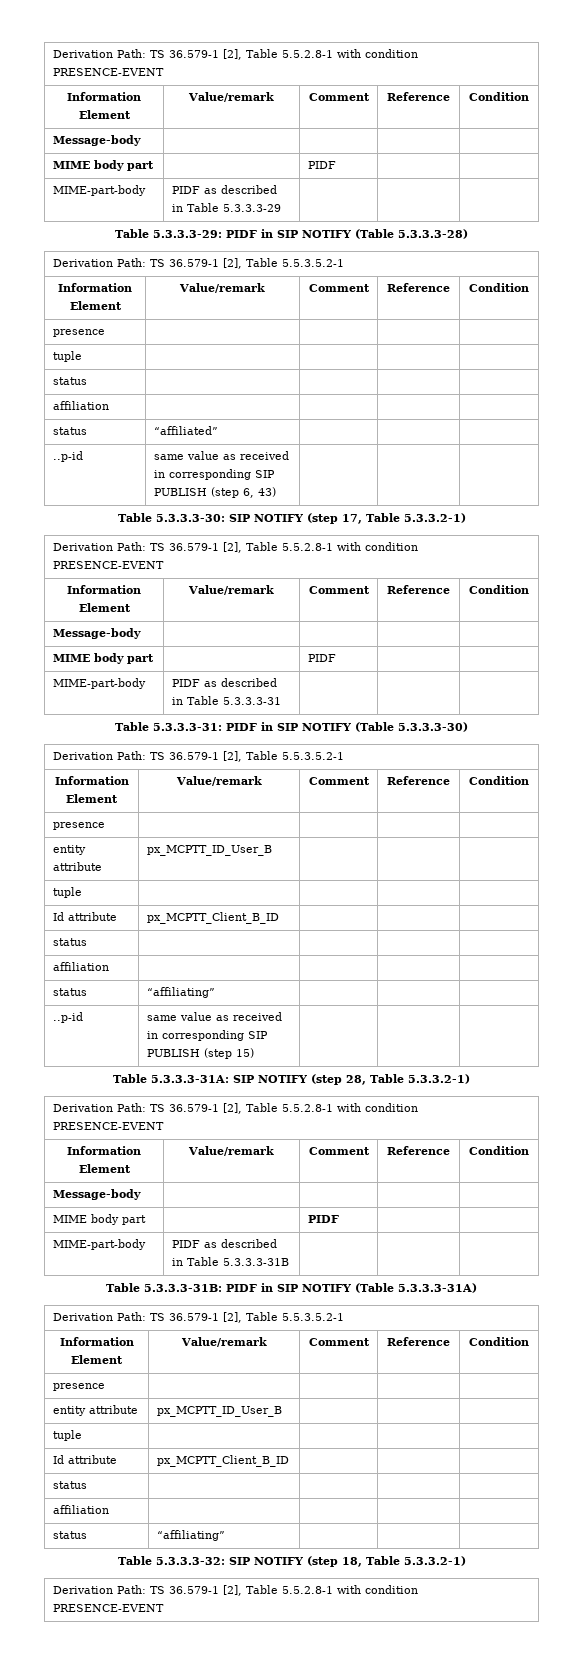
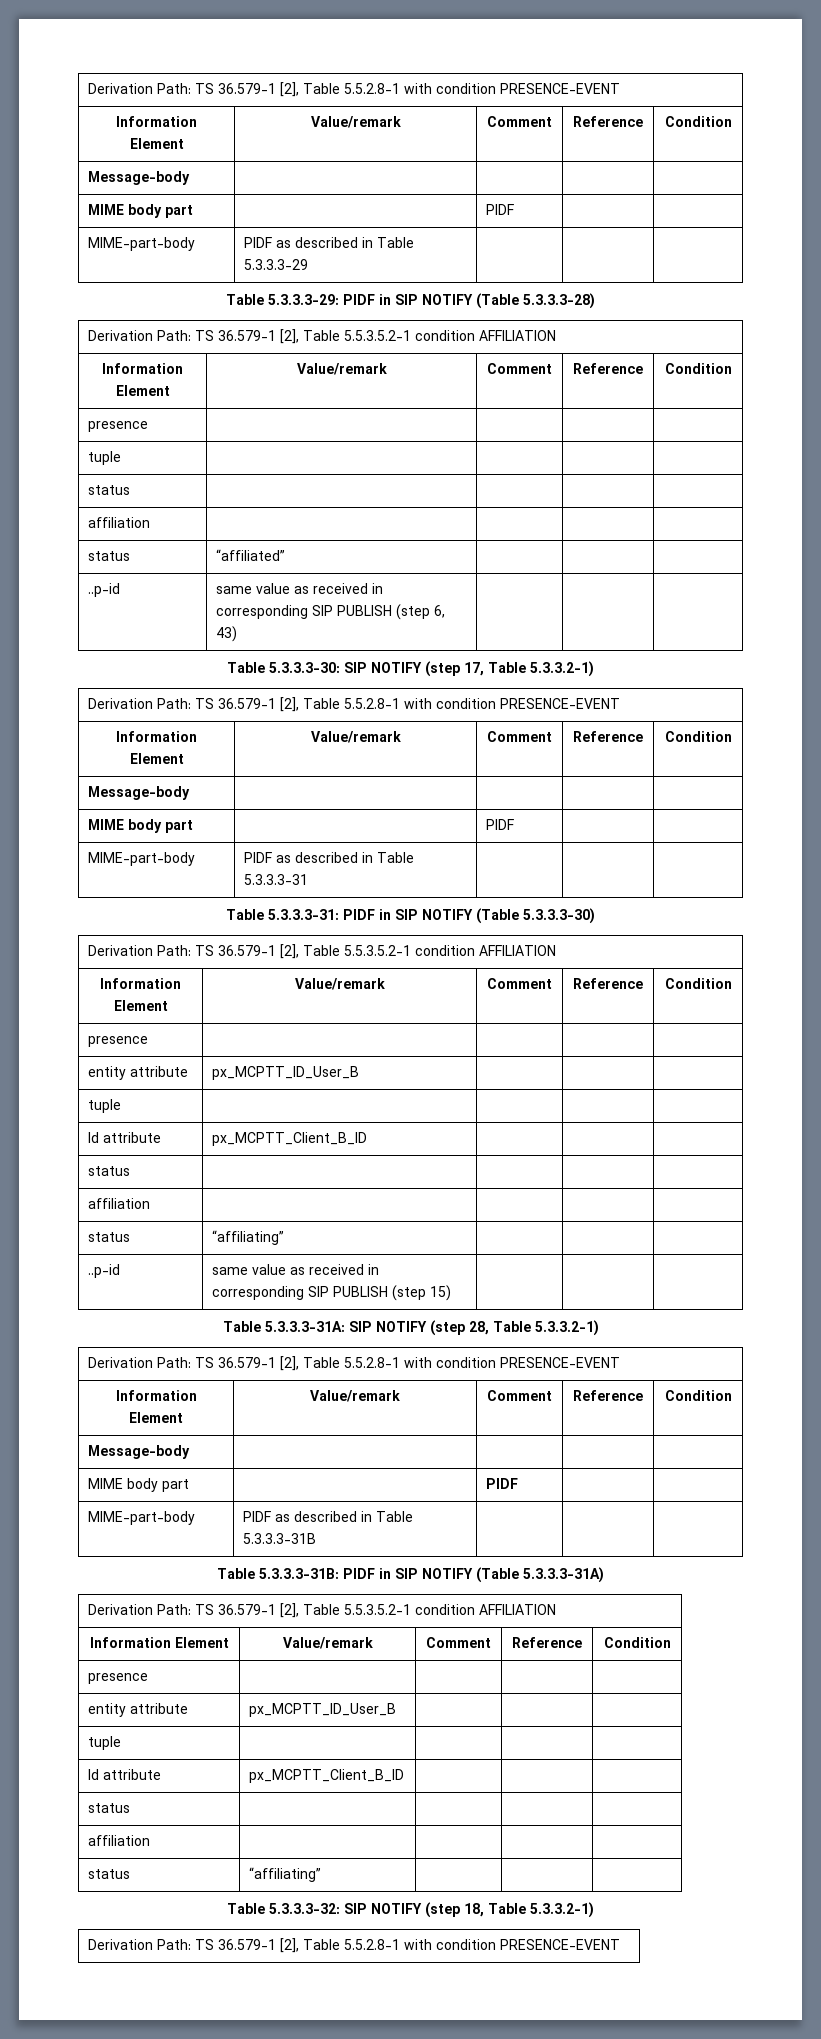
  Table 5.3.3.3-29: PIDF in SIP NOTIFY (Table 5.3.3.3-28)
- Derivation Path: TS 36.579-1 [2], Table 5.5.3.5.2-1
+ Derivation Path: TS 36.579-1 [2], Table 5.5.3.5.2-1 condition AFFILIATION
  Table 5.3.3.3-31: PIDF in SIP NOTIFY (Table 5.3.3.3-30)
- Derivation Path: TS 36.579-1 [2], Table 5.5.3.5.2-1
+ Derivation Path: TS 36.579-1 [2], Table 5.5.3.5.2-1 condition AFFILIATION
  Table 5.3.3.3-31B: PIDF in SIP NOTIFY (Table 5.3.3.3-31A)
- Derivation Path: TS 36.579-1 [2], Table 5.5.3.5.2-1
+ Derivation Path: TS 36.579-1 [2], Table 5.5.3.5.2-1 condition AFFILIATION

